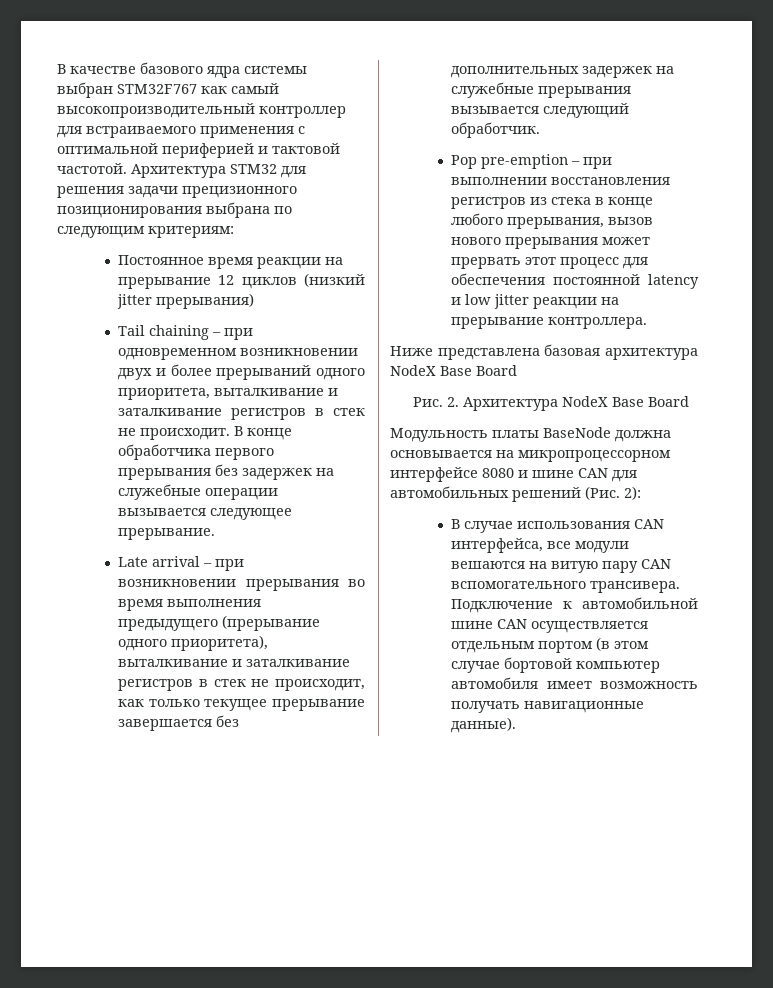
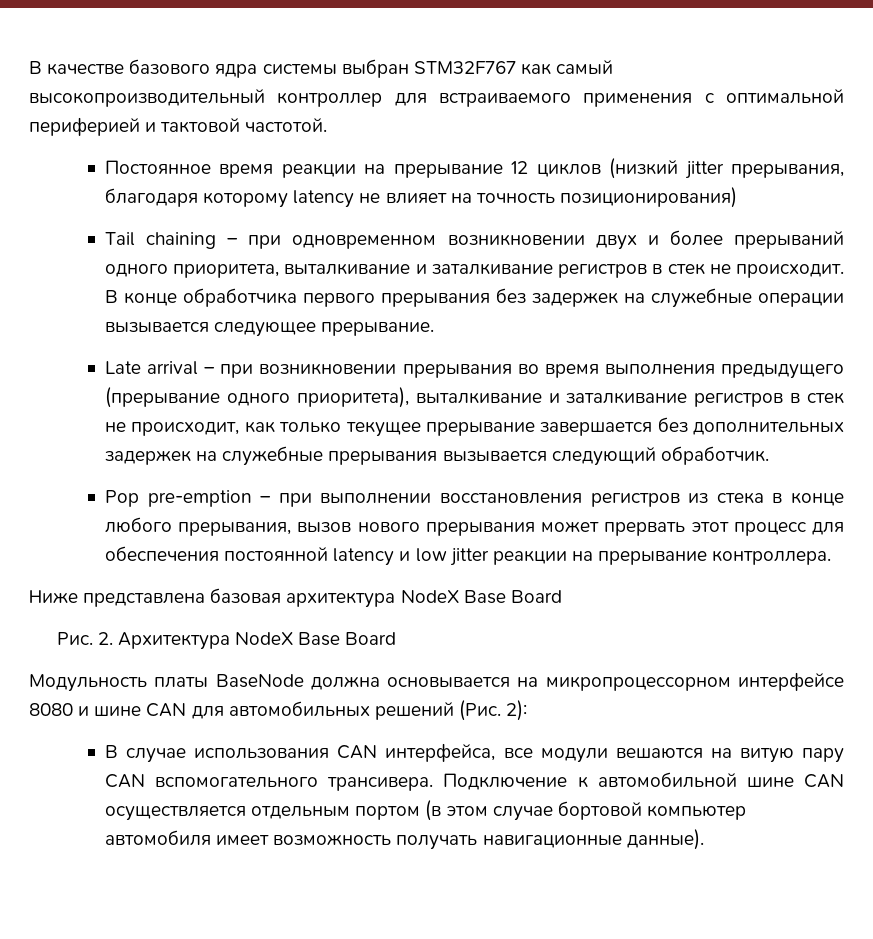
- Архитектура STM32 для решения задачи прецизионного позиционирования выбрана по следующим критериям:
- Постоянное время реакции на прерывание 12 циклов (низкий jitter прерывания)
+ Постоянное время реакции на прерывание 12 циклов (низкий jitter прерывания, благодаря которому latency не влияет на точность позиционирования)

